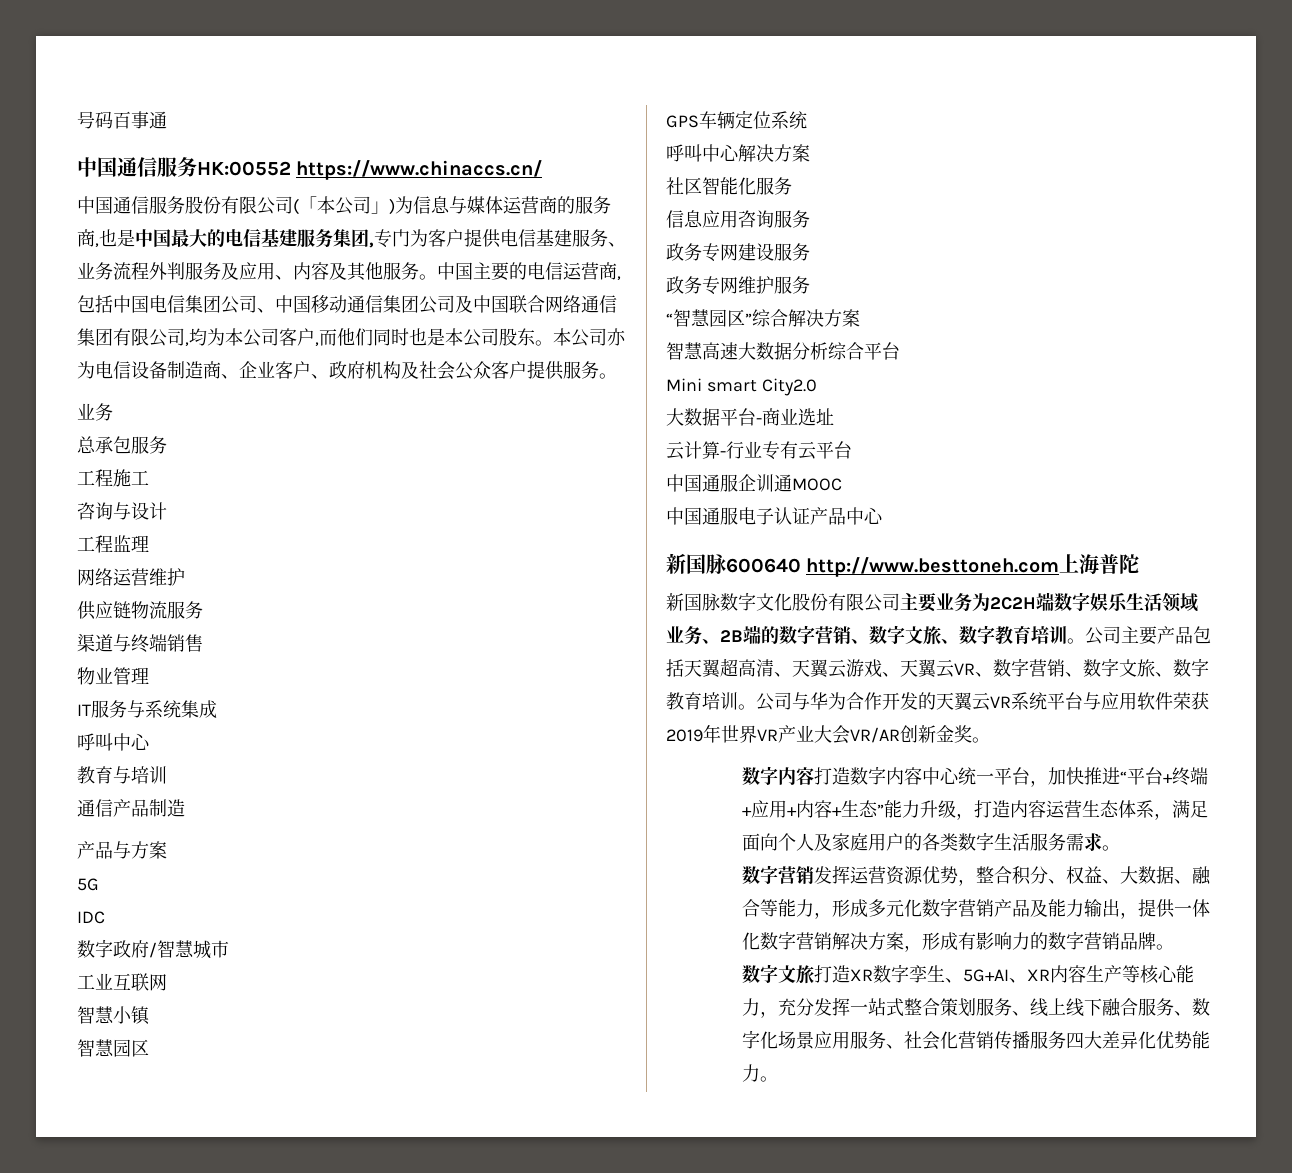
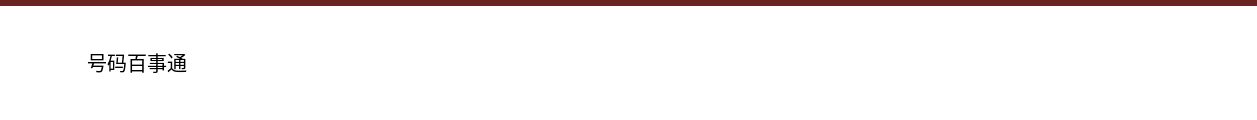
- 中国通信服务HK:00552 https://www.chinaccs.cn/
- 中国通信服务股份有限公司(「本公司」)为信息与媒体运营商的服务商,也是中国最大的电信基建服务集团,专门为客户提供电信基建服务、业务流程外判服务及应用、内容及其他服务。中国主要的电信运营商,包括中国电信集团公司、中国移动通信集团公司及中国联合网络通信集团有限公司,均为本公司客户,而他们同时也是本公司股东。本公司亦为电信设备制造商、企业客户、政府机构及社会公众客户提供服务。
- 业务
- 总承包服务
- 工程施工
- 咨询与设计
- 工程监理
- 网络运营维护
- 供应链物流服务
- 渠道与终端销售
- 物业管理
- IT服务与系统集成
- 呼叫中心
- 教育与培训
- 通信产品制造
- 产品与方案
- 5G
- IDC
- 数字政府/智慧城市
- 工业互联网
- 智慧小镇
- 智慧园区
- GPS车辆定位系统
- 呼叫中心解决方案
- 社区智能化服务
- 信息应用咨询服务
- 政务专网建设服务
- 政务专网维护服务
- “智慧园区”综合解决方案
- 智慧高速大数据分析综合平台
- Mini smart City2.0
- 大数据平台-商业选址
- 云计算-行业专有云平台
- 中国通服企训通MOOC
- 中国通服电子认证产品中心
- 新国脉600640 http://www.besttoneh.com上海普陀
- 新国脉数字文化股份有限公司主要业务为2C2H端数字娱乐生活领域业务、2B端的数字营销、数字文旅、数字教育培训。公司主要产品包括天翼超高清、天翼云游戏、天翼云VR、数字营销、数字文旅、数字教育培训。公司与华为合作开发的天翼云VR系统平台与应用软件荣获2019年世界VR产业大会VR/AR创新金奖。
- 数字内容打造数字内容中心统一平台，加快推进“平台+终端+应用+内容+生态”能力升级，打造内容运营生态体系，满足面向个人及家庭用户的各类数字生活服务需求。
- 数字营销发挥运营资源优势，整合积分、权益、大数据、融合等能力，形成多元化数字营销产品及能力输出，提供一体化数字营销解决方案，形成有影响力的数字营销品牌。
- 数字文旅打造XR数字孪生、5G+AI、XR内容生产等核心能力，充分发挥一站式整合策划服务、线上线下融合服务、数字化场景应用服务、社会化营销传播服务四大差异化优势能力。

